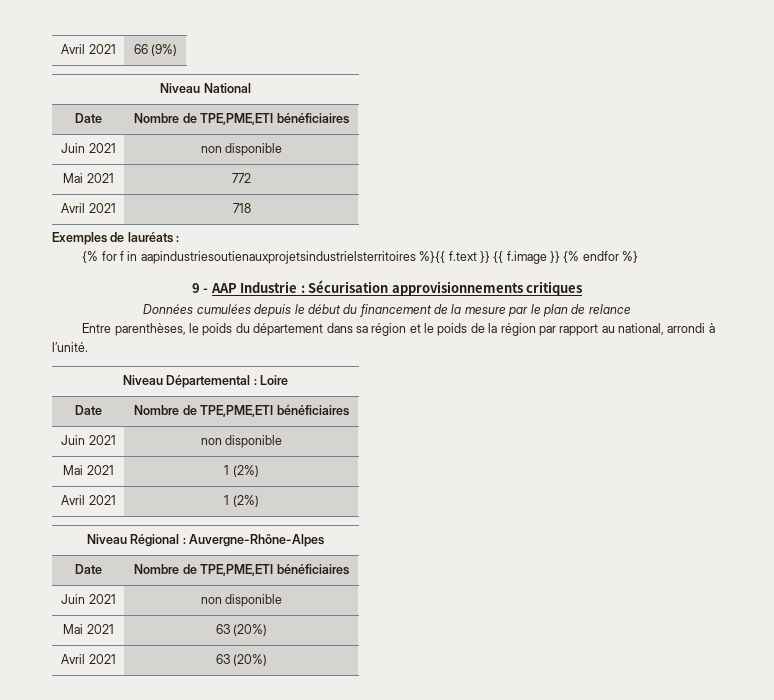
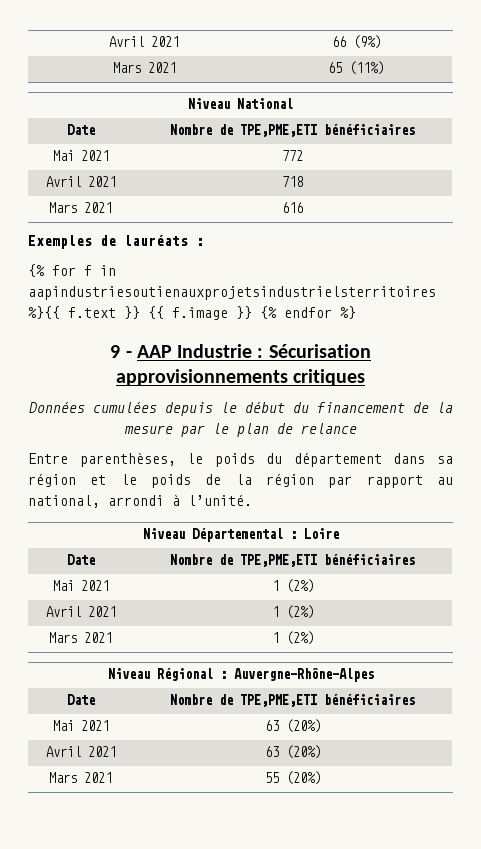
+ Mars 2021 | 65 (11%)
  Niveau National
  Date | Nombre de TPE,PME,ETI bénéficiaires
- Juin 2021 | non disponible
+ Mars 2021 | 616
  Niveau Départemental : Loire
  Date | Nombre de TPE,PME,ETI bénéficiaires
- Juin 2021 | non disponible
+ Mars 2021 | 1 (2%)
  Niveau Régional : Auvergne-Rhône-Alpes
  Date | Nombre de TPE,PME,ETI bénéficiaires
- Juin 2021 | non disponible
+ Mars 2021 | 55 (20%)

